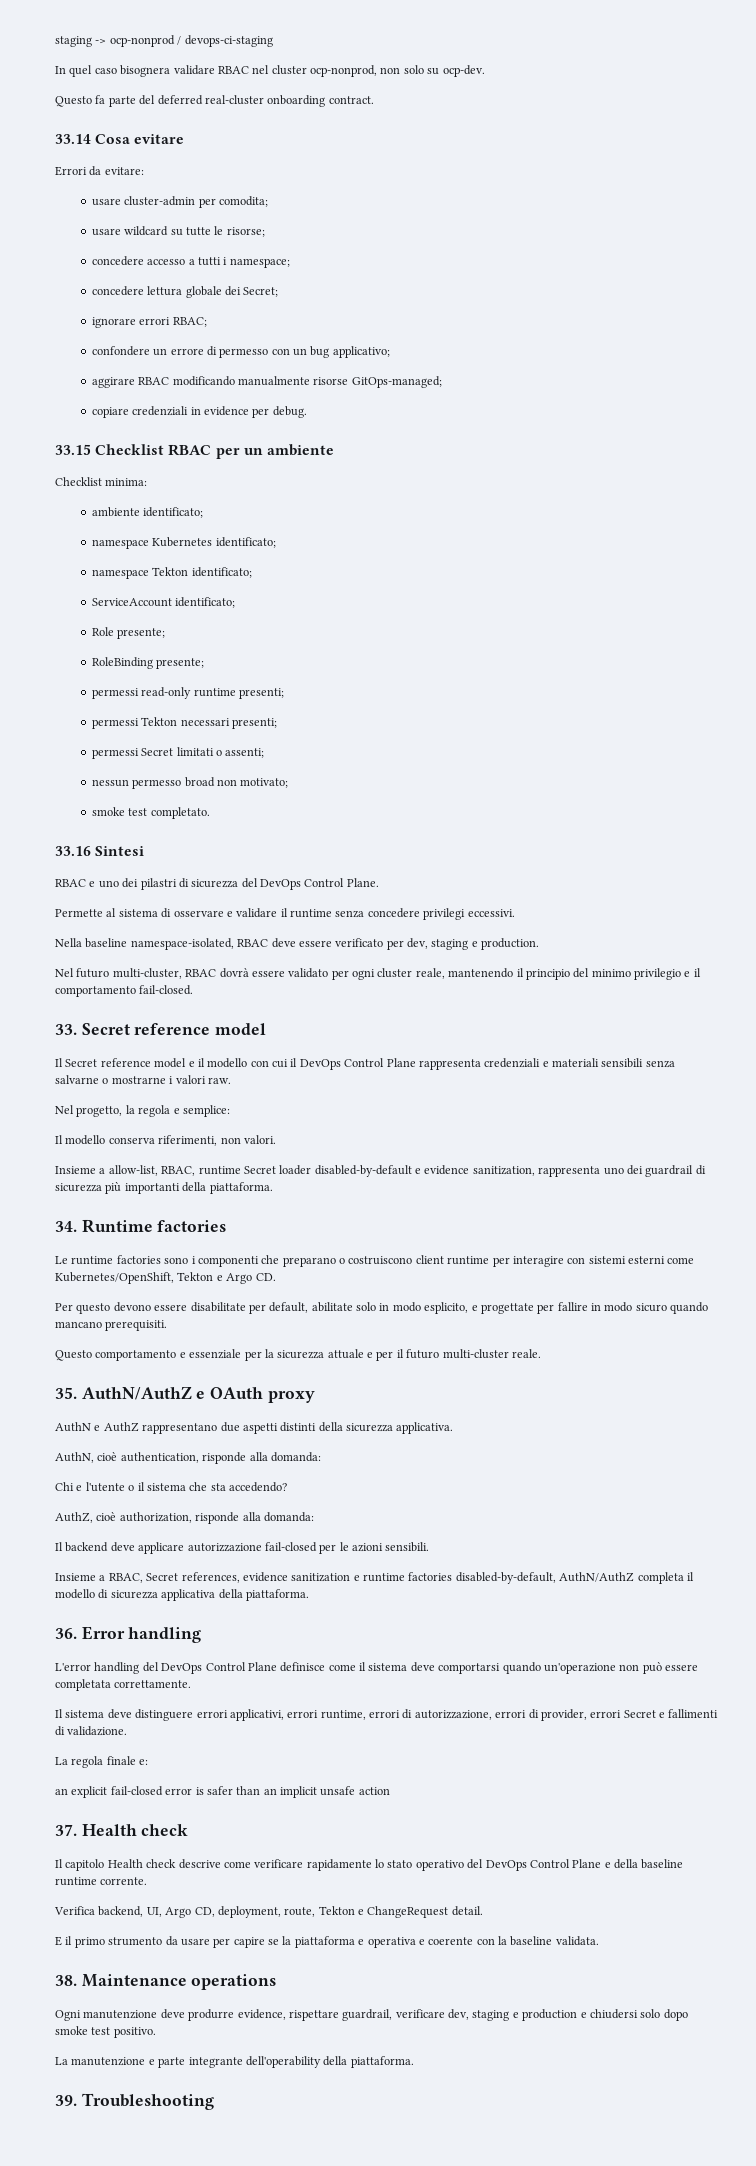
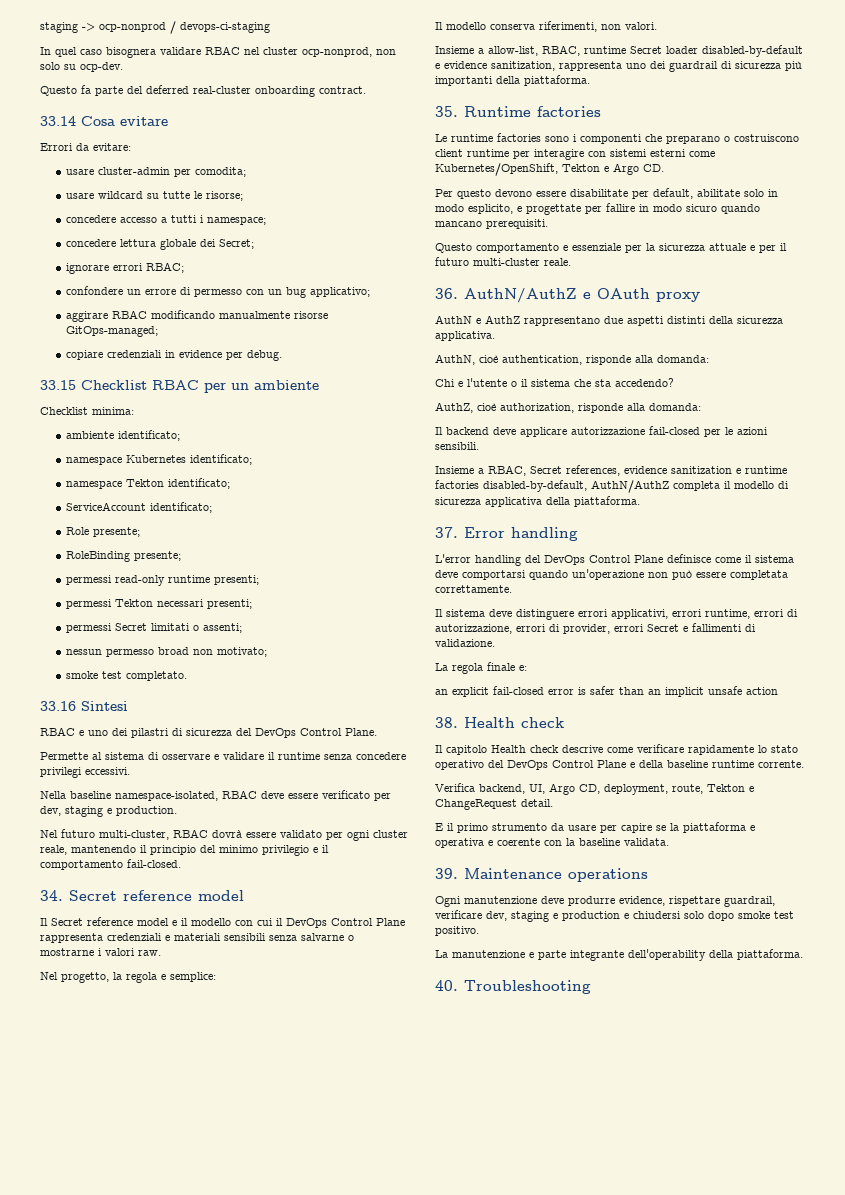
- 33. Secret reference model
+ 34. Secret reference model
- 34. Runtime factories
+ 35. Runtime factories
- 35. AuthN/AuthZ e OAuth proxy
+ 36. AuthN/AuthZ e OAuth proxy
- 36. Error handling
+ 37. Error handling
- 37. Health check
+ 38. Health check
- 38. Maintenance operations
+ 39. Maintenance operations
- 39. Troubleshooting
+ 40. Troubleshooting

